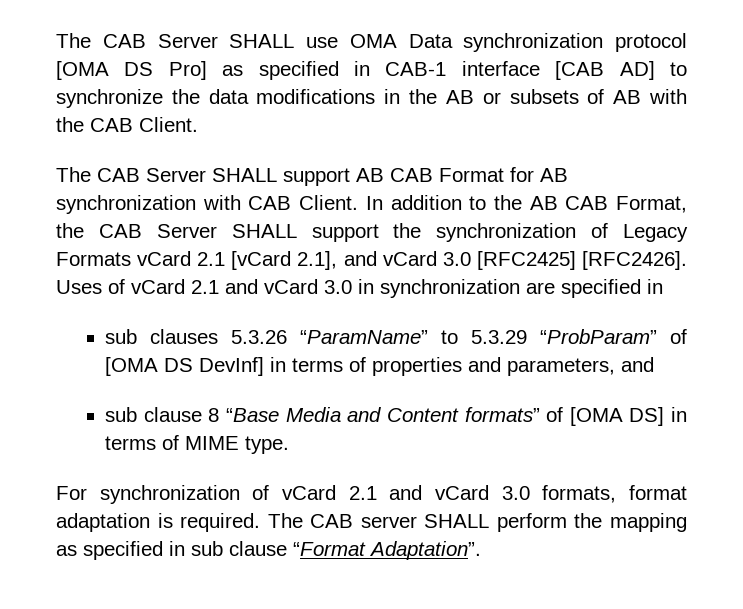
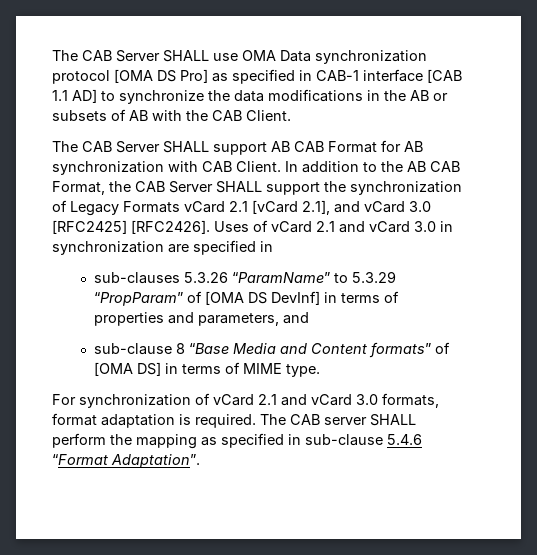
- The CAB Server SHALL use OMA Data synchronization protocol [OMA DS Pro] as specified in CAB-1 interface [CAB AD] to synchronize the data modifications in the AB or subsets of AB with the CAB Client.
+ The CAB Server SHALL use OMA Data synchronization protocol [OMA DS Pro] as specified in CAB-1 interface [CAB 1.1 AD] to synchronize the data modifications in the AB or subsets of AB with the CAB Client.
- sub clauses 5.3.26 “ParamName” to 5.3.29 “ProbParam” of [OMA DS DevInf] in terms of properties and parameters, and
+ sub-clauses 5.3.26 “ParamName” to 5.3.29 “PropParam” of [OMA DS DevInf] in terms of properties and parameters, and
- sub clause 8 “Base Media and Content formats” of [OMA DS] in terms of MIME type.
+ sub-clause 8 “Base Media and Content formats” of [OMA DS] in terms of MIME type.
- The CAB server SHALL perform the mapping as specified in sub clause “Format Adaptation”.
+ The CAB server SHALL perform the mapping as specified in sub-clause 5.4.6 “Format Adaptation”.

